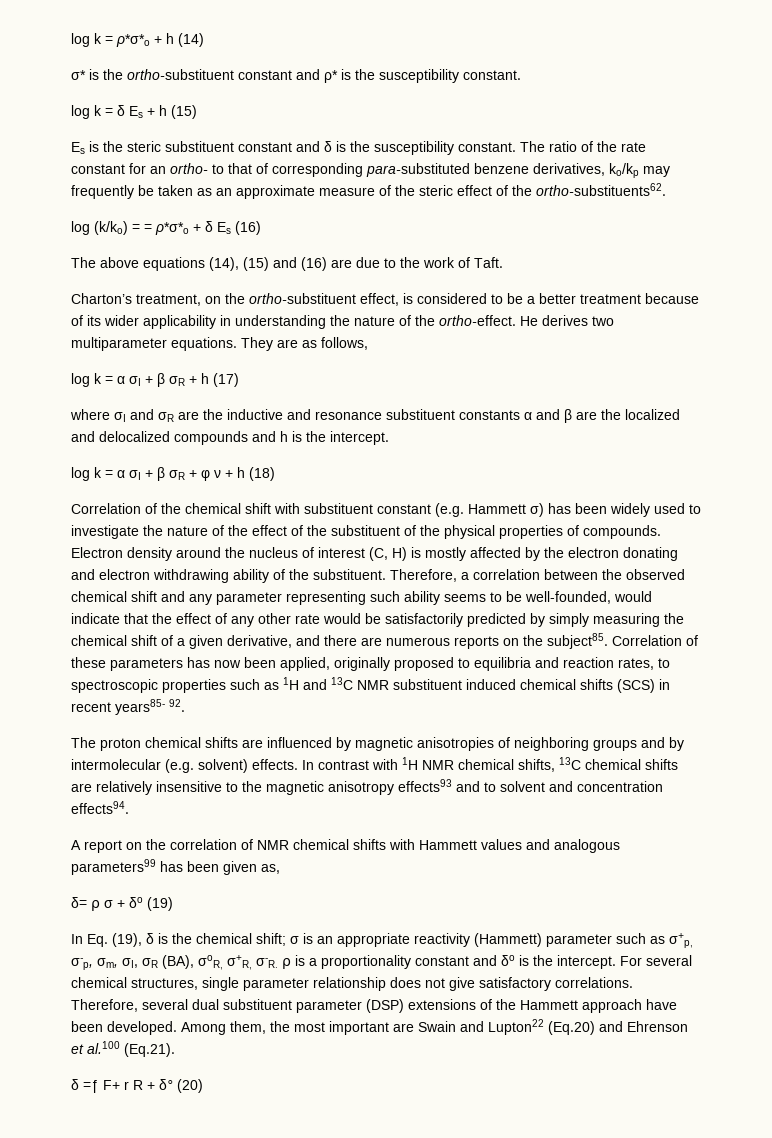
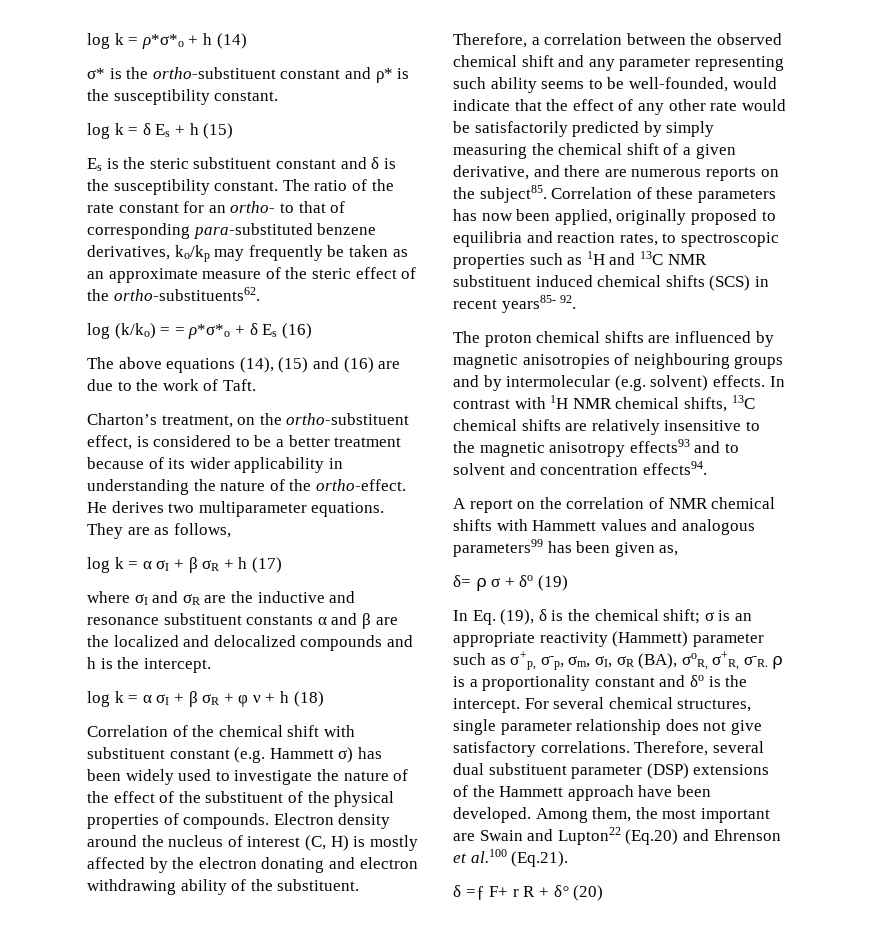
- The proton chemical shifts are influenced by magnetic anisotropies of neighboring groups and by intermolecular (e.g. solvent) effects.
+ The proton chemical shifts are influenced by magnetic anisotropies of neighbouring groups and by intermolecular (e.g. solvent) effects.

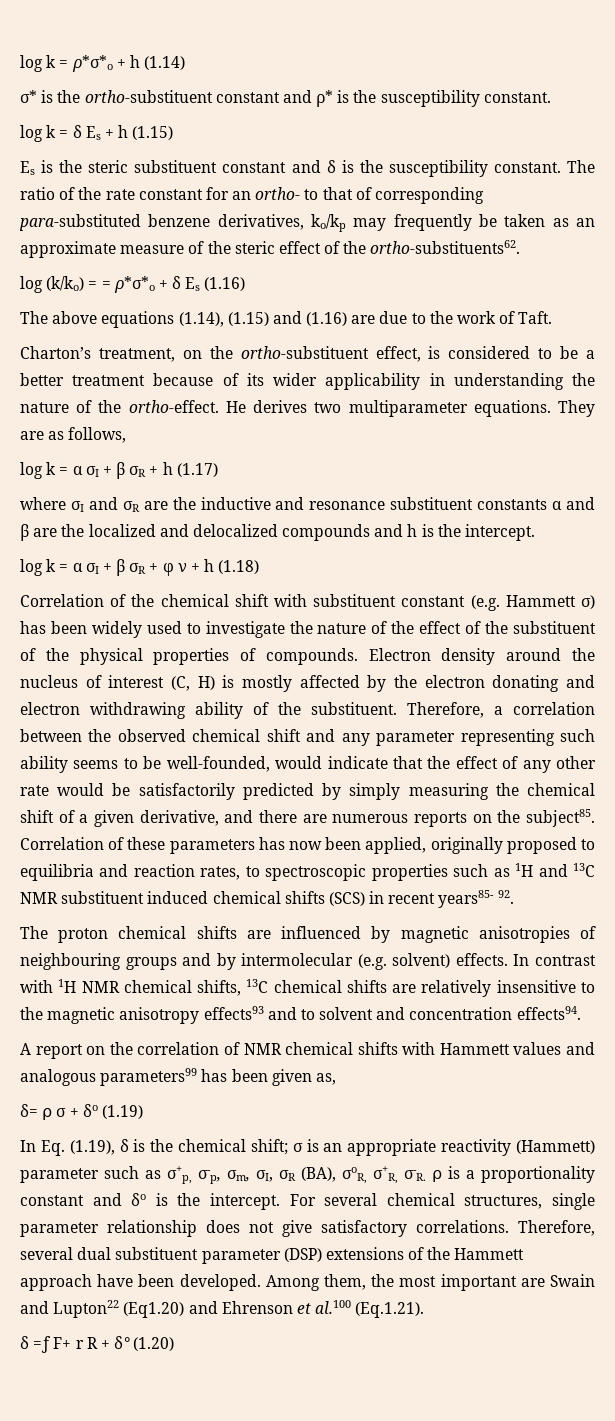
- log k = ρ*σ*o + h (14)
+ log k = ρ*σ*o + h (1.14)
- log k = δ Es + h (15)
+ log k = δ Es + h (1.15)
- log (k/ko) = = ρ*σ*o + δ Es (16)
+ log (k/ko) = = ρ*σ*o + δ Es (1.16)
- The above equations (14), (15) and (16) are due to the work of Taft.
+ The above equations (1.14), (1.15) and (1.16) are due to the work of Taft.
- log k = α σI + β σR + h (17)
+ log k = α σI + β σR + h (1.17)
- log k = α σI + β σR + φ ν + h (18)
+ log k = α σI + β σR + φ ν + h (1.18)
- δ= ⍴ σ + δo (19)
+ δ= ⍴ σ + δo (1.19)
- In Eq. (19), δ is the chemical shift; σ is an appropriate reactivity (Hammett) parameter such as σ+p, σ-p, σm, σI, σR (BA), σoR, σ+R, σ-R.
+ In Eq. (1.19), δ is the chemical shift; σ is an appropriate reactivity (Hammett) parameter such as σ+p, σ-p, σm, σI, σR (BA), σoR, σ+R, σ-R.
- Among them, the most important are Swain and Lupton22 (Eq.20) and Ehrenson et al.100 (Eq.21).
+ Among them, the most important are Swain and Lupton22 (Eq1.20) and Ehrenson et al.100 (Eq.1.21).
- δ =ƒ F+ r R + δ° (20)
+ δ =ƒ F+ r R + δ° (1.20)

